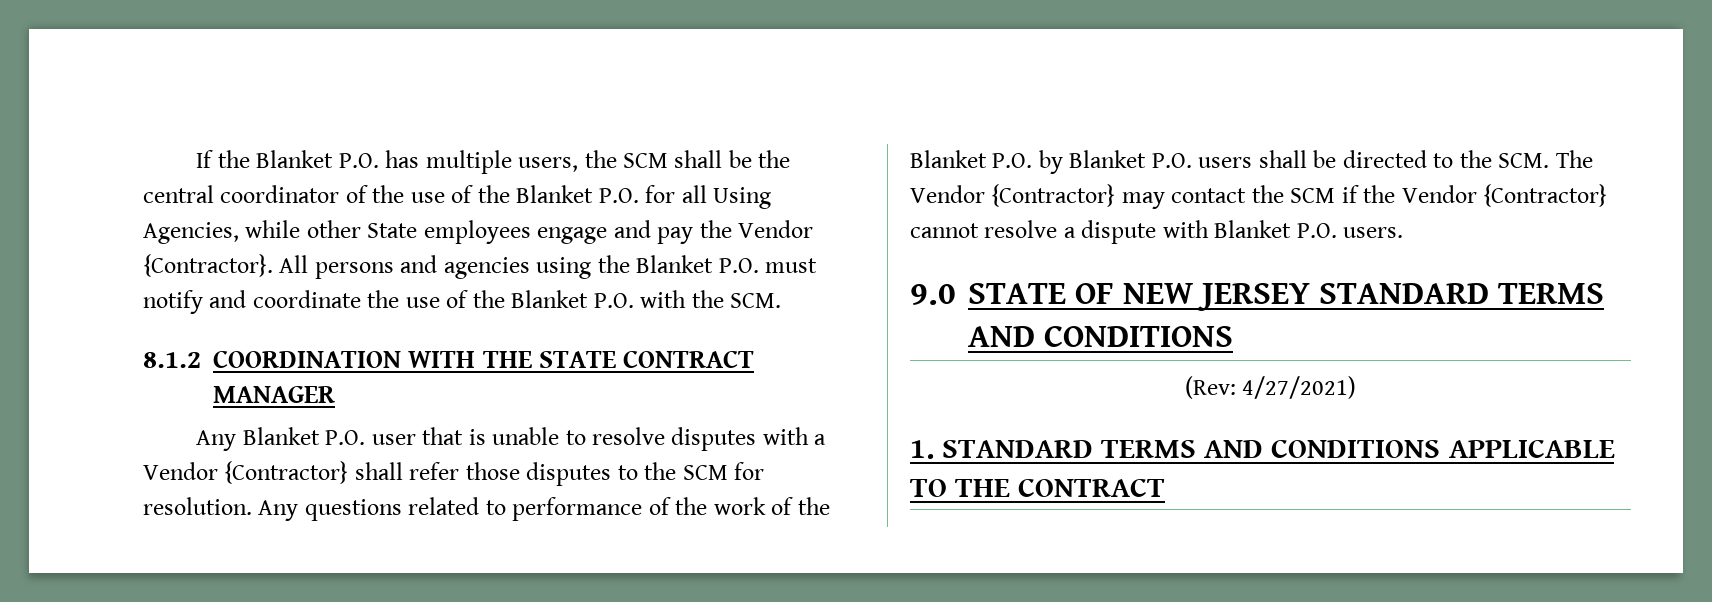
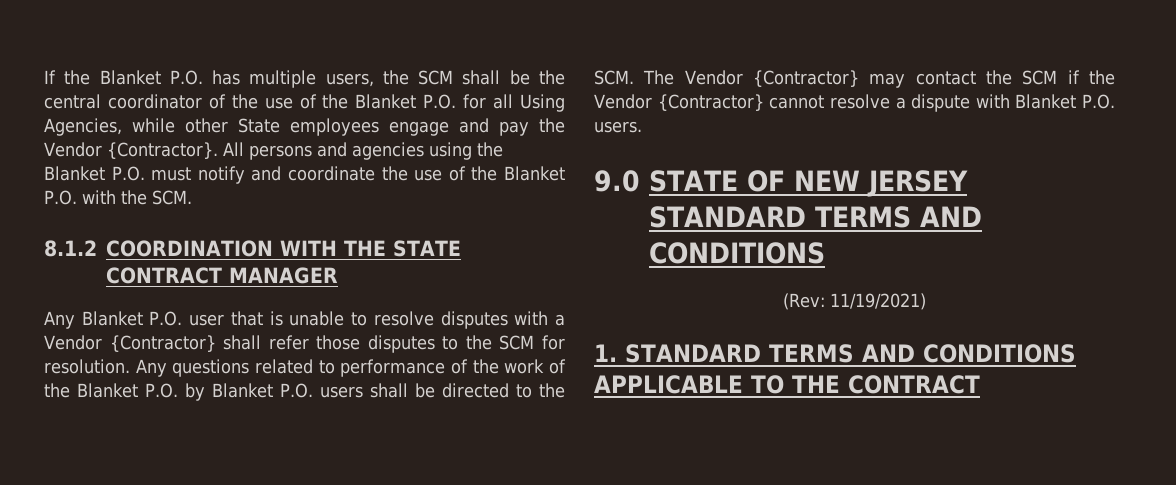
- (Rev: 4/27/2021)
+ (Rev: 11/19/2021)

